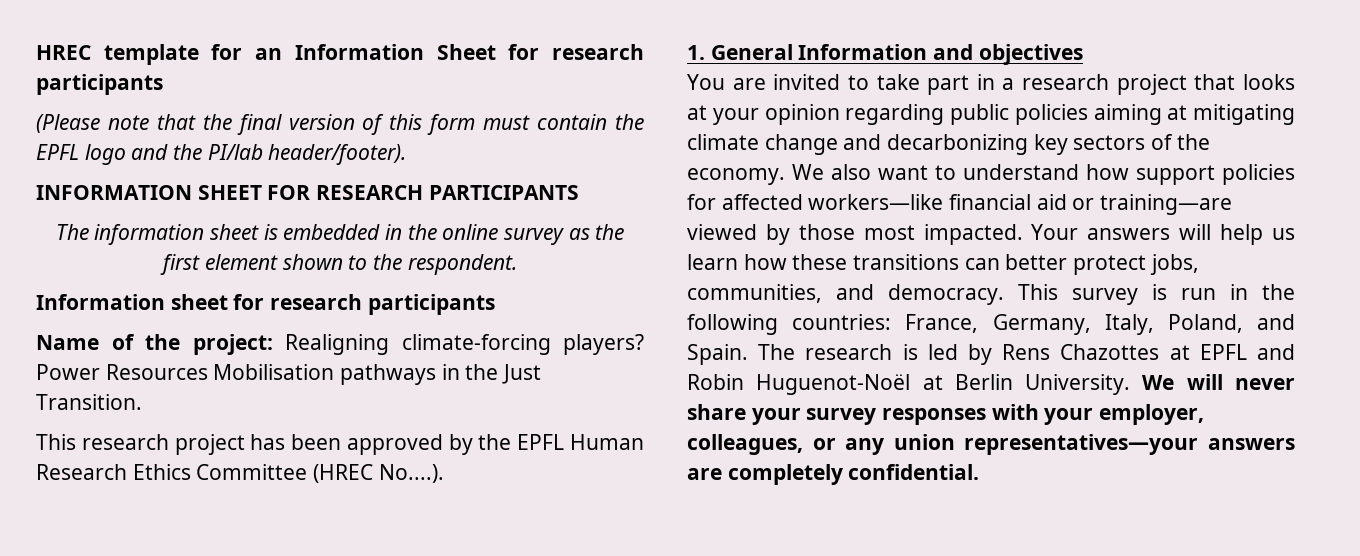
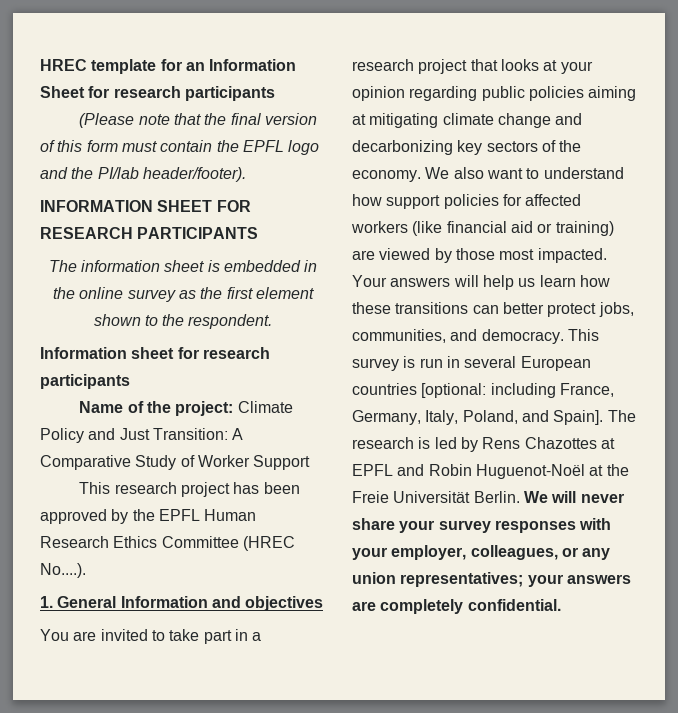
- Name of the project: Realigning climate-forcing players? Power Resources Mobilisation pathways in the Just Transition.
+ Name of the project: Climate Policy and Just Transition: A Comparative Study of Worker Support
- We also want to understand how support policies for affected workers—like financial aid or training—are viewed by those most impacted.
+ We also want to understand how support policies for affected workers (like financial aid or training) are viewed by those most impacted.
- This survey is run in the following countries: France, Germany, Italy, Poland, and Spain.
+ This survey is run in several European countries [optional: including France, Germany, Italy, Poland, and Spain].
- The research is led by Rens Chazottes at EPFL and Robin Huguenot-Noël at Berlin University.
+ The research is led by Rens Chazottes at EPFL and Robin Huguenot-Noël at the Freie Universität Berlin.
- We will never share your survey responses with your employer, colleagues, or any union representatives—your answers are completely confidential.
+ We will never share your survey responses with your employer, colleagues, or any union representatives; your answers are completely confidential.

